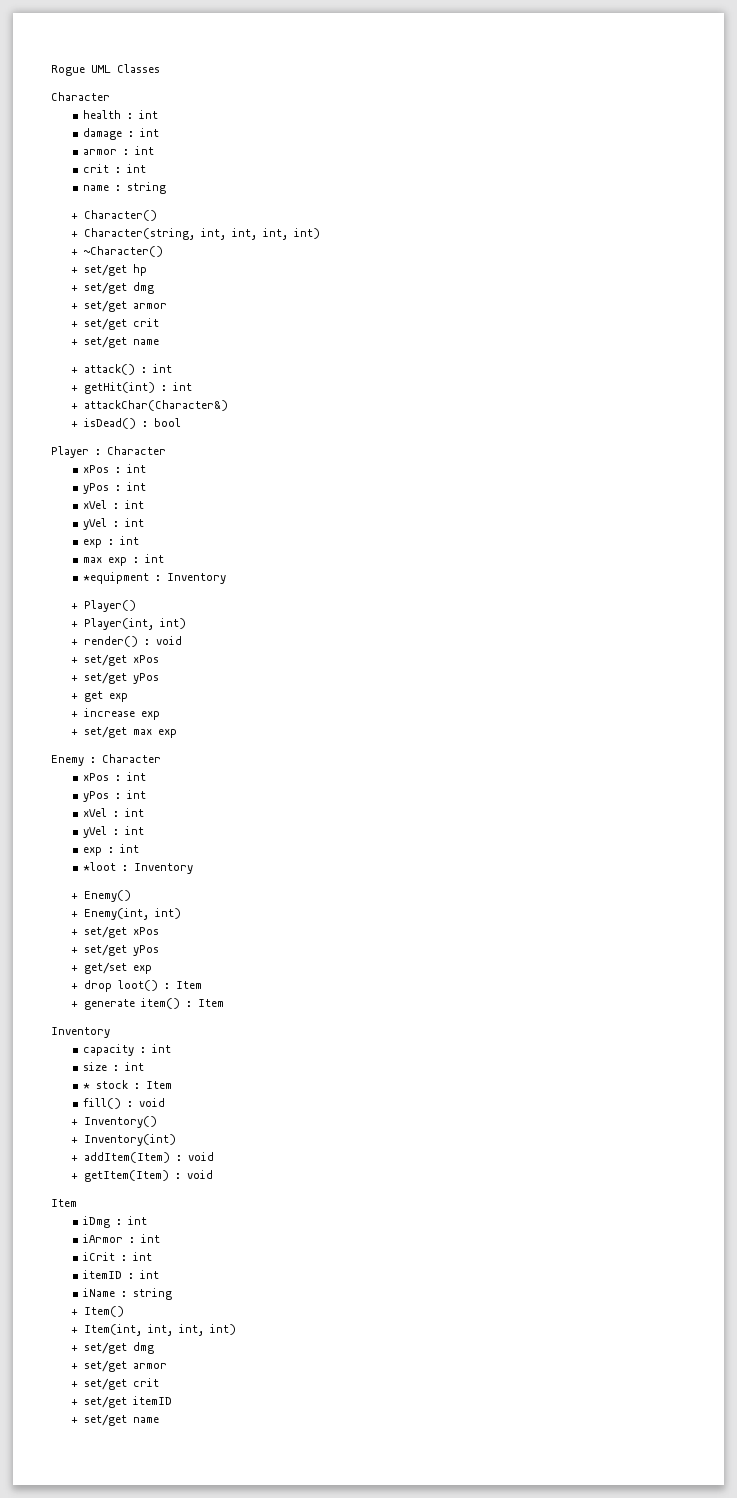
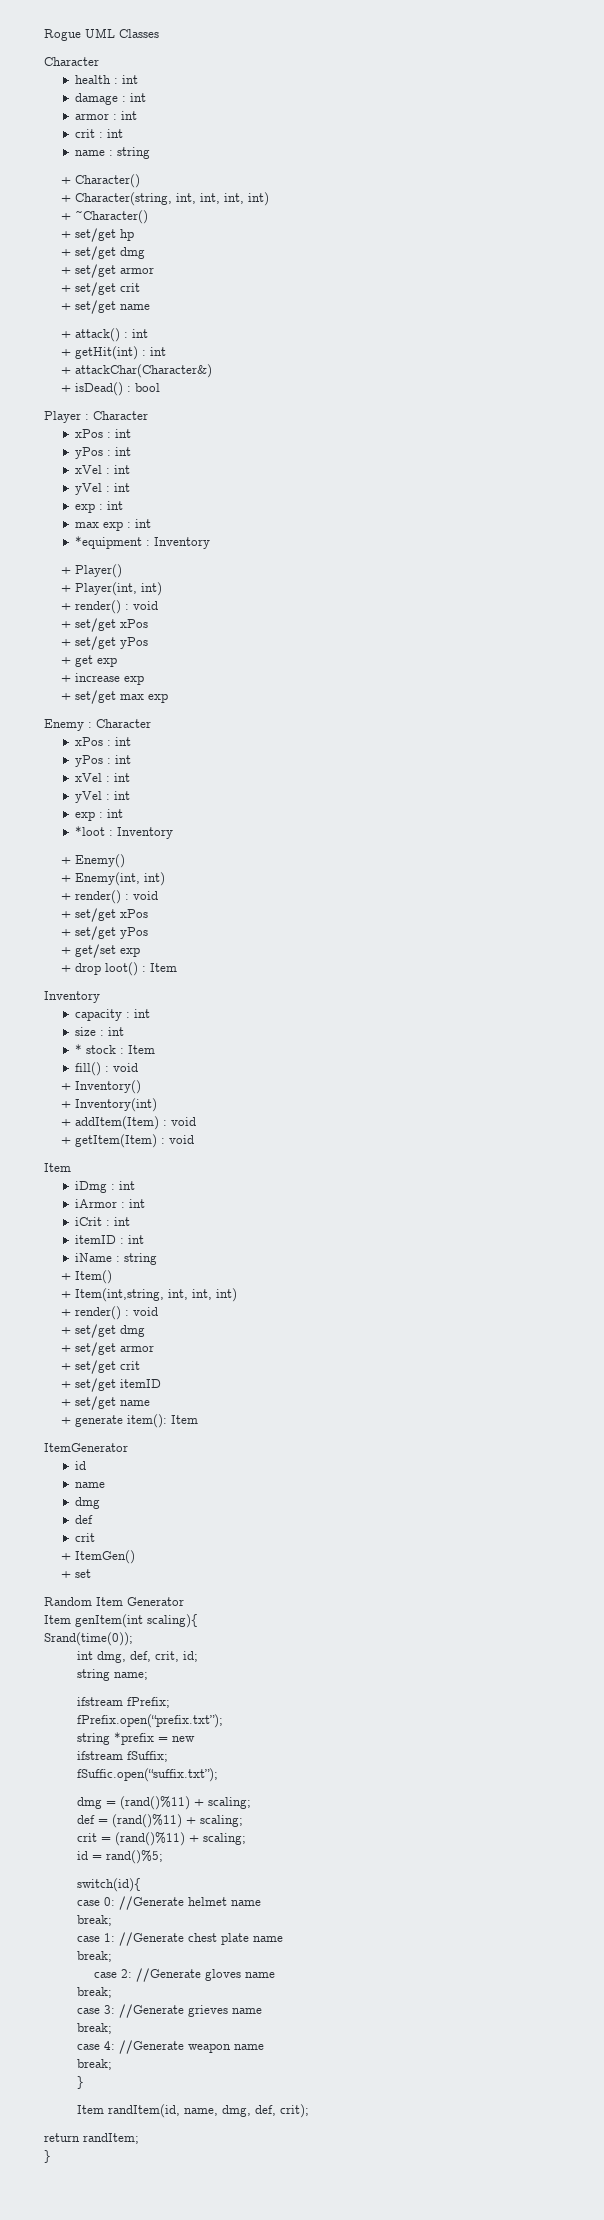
  + Enemy(int, int)
+ + render() : void
- + generate item() : Item
- + Item(int, int, int, int)
+ + Item(int,string, int, int, int)
+ + render() : void
+ + generate item(): Item
+ ItemGenerator
+ id
+ name
+ dmg
+ def
+ crit
+ + ItemGen()
+ + set
+ Random Item Generator
+ Item genItem(int scaling){
+ Srand(time(0));
+ int dmg, def, crit, id;
+ string name;
+ ifstream fPrefix;
+ fPrefix.open(“prefix.txt”);
+ string *prefix = new
+ ifstream fSuffix;
+ fSuffic.open(“suffix.txt”);
+ dmg = (rand()%11) + scaling;
+ def = (rand()%11) + scaling;
+ crit = (rand()%11) + scaling;
+ id = rand()%5;
+ switch(id){
+ case 0: //Generate helmet name
+ break;
+ case 1: //Generate chest plate name
+ break;
+ case 2: //Generate gloves name
+ break;
+ case 3: //Generate grieves name
+ break;
+ case 4: //Generate weapon name
+ break;
+ }
+ Item randItem(id, name, dmg, def, crit);
+ return randItem;
+ }

